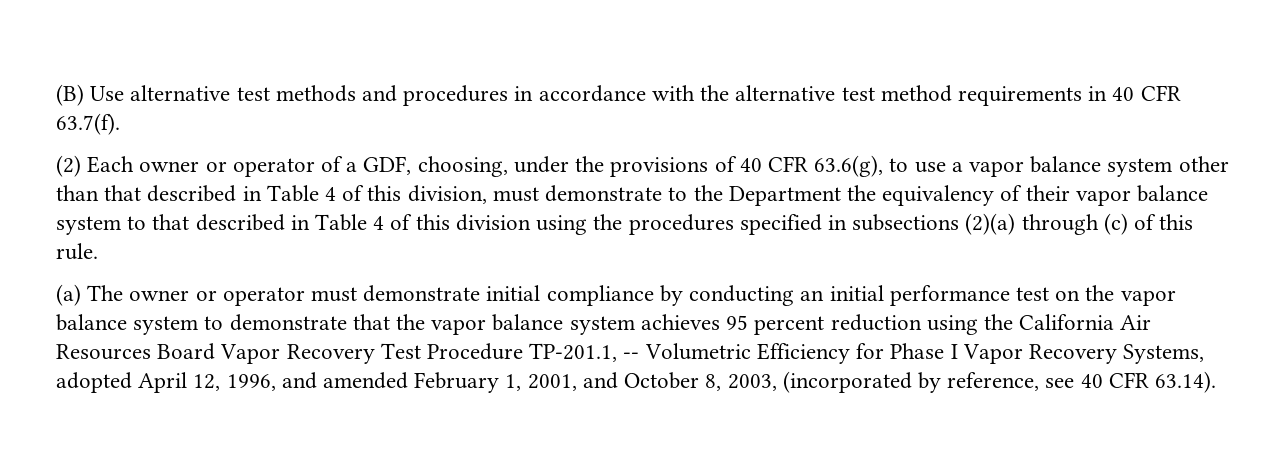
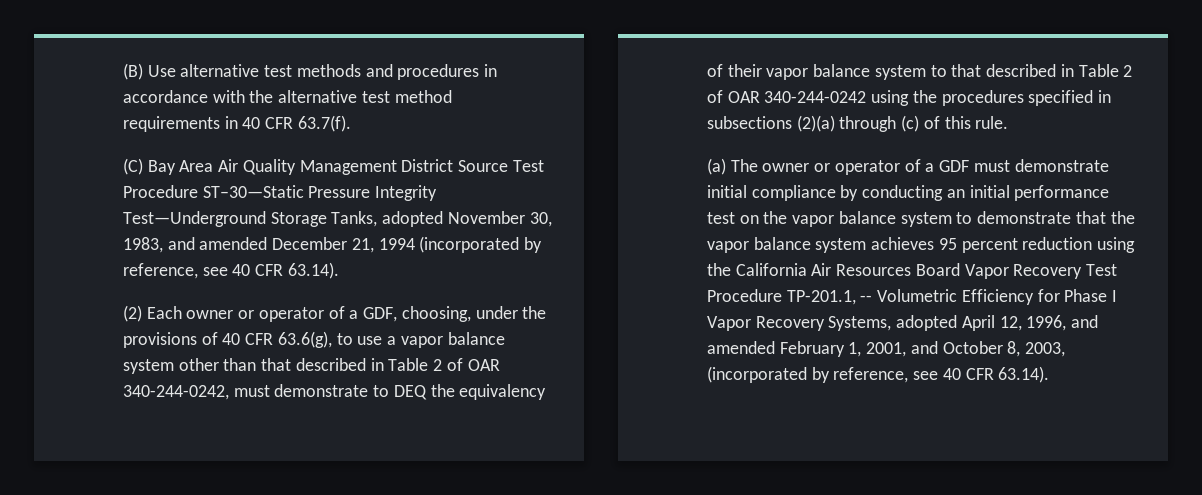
+ (C) Bay Area Air Quality Management District Source Test Procedure ST–30—Static Pressure Integrity Test—Underground Storage Tanks, adopted November 30, 1983, and amended December 21, 1994 (incorporated by reference, see 40 CFR 63.14).
- (2) Each owner or operator of a GDF, choosing, under the provisions of 40 CFR 63.6(g), to use a vapor balance system other than that described in Table 4 of this division, must demonstrate to the Department the equivalency of their vapor balance system to that described in Table 4 of this division using the procedures specified in subsections (2)(a) through (c) of this rule.
+ (2) Each owner or operator of a GDF, choosing, under the provisions of 40 CFR 63.6(g), to use a vapor balance system other than that described in Table 2 of OAR 340-244-0242, must demonstrate to DEQ the equivalency of their vapor balance system to that described in Table 2 of OAR 340-244-0242 using the procedures specified in subsections (2)(a) through (c) of this rule.
- (a) The owner or operator must demonstrate initial compliance by conducting an initial performance test on the vapor balance system to demonstrate that the vapor balance system achieves 95 percent reduction using the California Air Resources Board Vapor Recovery Test Procedure TP-201.1, -- Volumetric Efficiency for Phase I Vapor Recovery Systems, adopted April 12, 1996, and amended February 1, 2001, and October 8, 2003, (incorporated by reference, see 40 CFR 63.14).
+ (a) The owner or operator of a GDF must demonstrate initial compliance by conducting an initial performance test on the vapor balance system to demonstrate that the vapor balance system achieves 95 percent reduction using the California Air Resources Board Vapor Recovery Test Procedure TP-201.1, -- Volumetric Efficiency for Phase I Vapor Recovery Systems, adopted April 12, 1996, and amended February 1, 2001, and October 8, 2003, (incorporated by reference, see 40 CFR 63.14).

